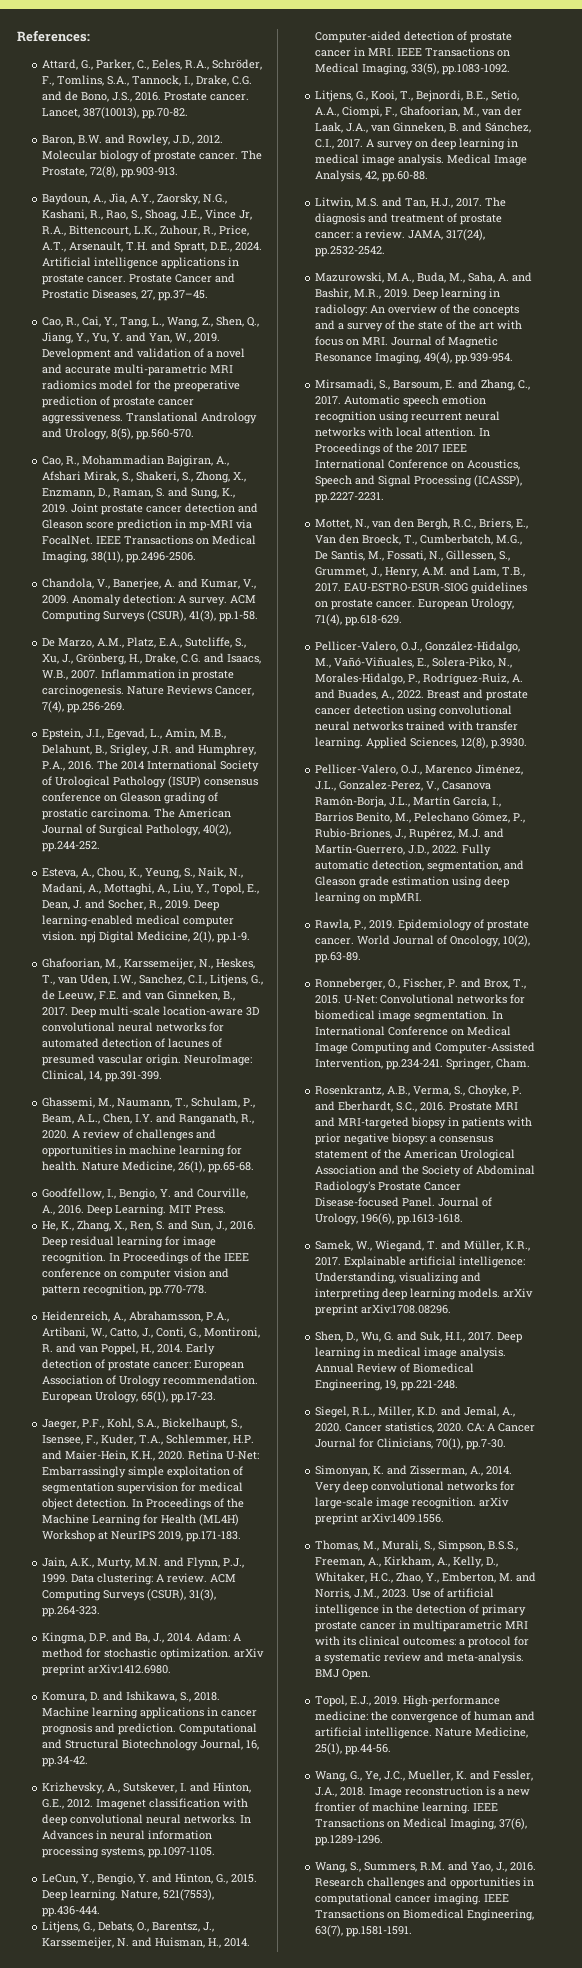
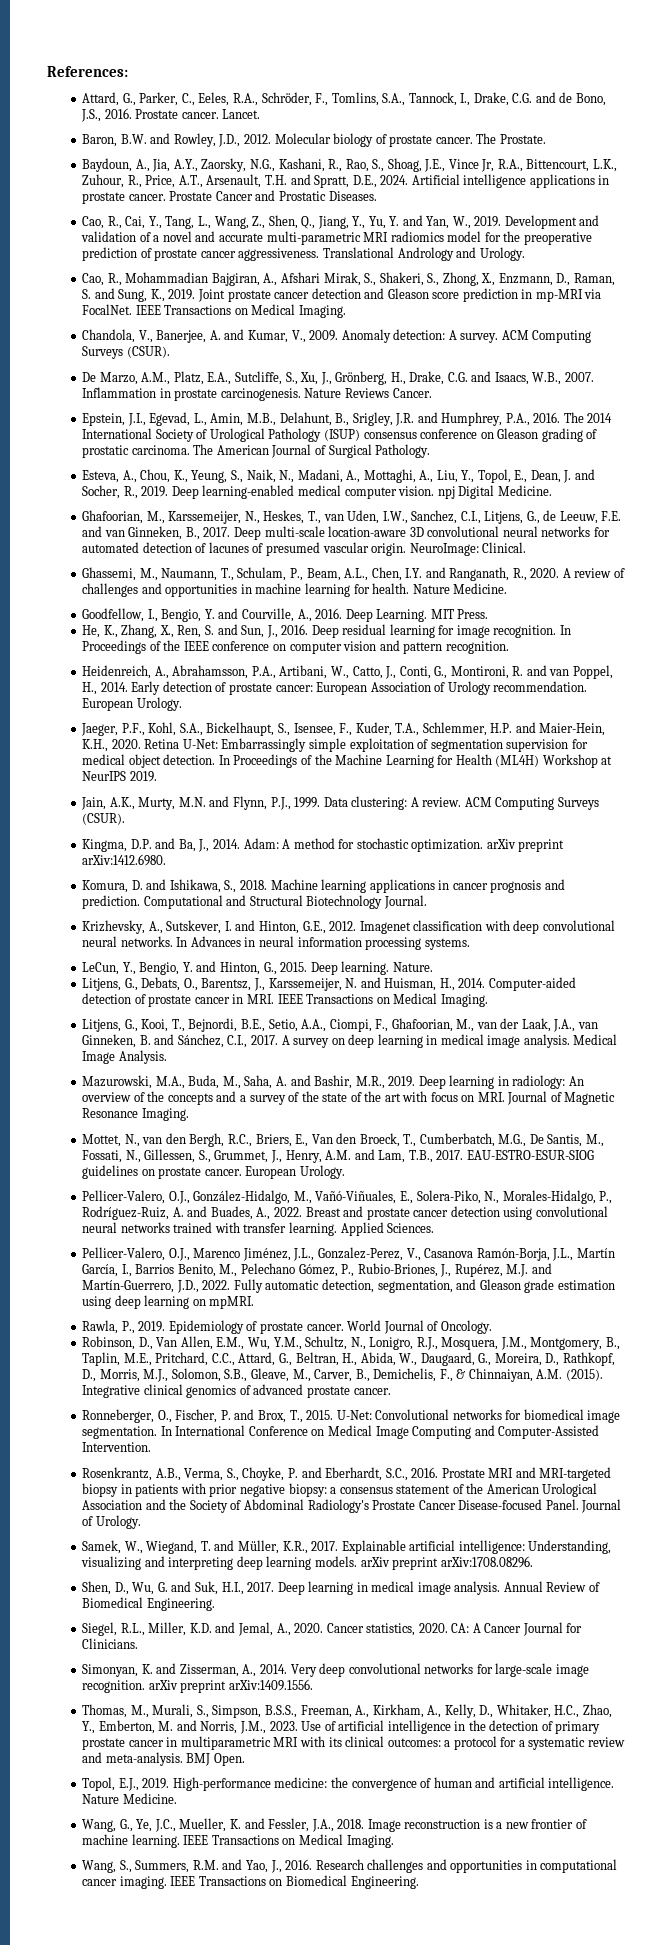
- Lancet, 387(10013), pp.70-82.
+ Lancet.
- The Prostate, 72(8), pp.903-913.
+ The Prostate.
- Prostate Cancer and Prostatic Diseases, 27, pp.37–45.
+ Prostate Cancer and Prostatic Diseases.
- Translational Andrology and Urology, 8(5), pp.560-570.
+ Translational Andrology and Urology.
- Joint prostate cancer detection and Gleason score prediction in mp-MRI via FocalNet. IEEE Transactions on Medical Imaging, 38(11), pp.2496-2506.
+ Joint prostate cancer detection and Gleason score prediction in mp-MRI via FocalNet. IEEE Transactions on Medical Imaging.
- Anomaly detection: A survey. ACM Computing Surveys (CSUR), 41(3), pp.1-58.
+ Anomaly detection: A survey. ACM Computing Surveys (CSUR).
- Nature Reviews Cancer, 7(4), pp.256-269.
+ Nature Reviews Cancer.
- The American Journal of Surgical Pathology, 40(2), pp.244-252.
+ The American Journal of Surgical Pathology.
- Deep learning-enabled medical computer vision. npj Digital Medicine, 2(1), pp.1-9.
+ Deep learning-enabled medical computer vision. npj Digital Medicine.
- NeuroImage: Clinical, 14, pp.391-399.
+ NeuroImage: Clinical.
- A review of challenges and opportunities in machine learning for health. Nature Medicine, 26(1), pp.65-68.
+ A review of challenges and opportunities in machine learning for health. Nature Medicine.
- In Proceedings of the IEEE conference on computer vision and pattern recognition, pp.770-778.
+ In Proceedings of the IEEE conference on computer vision and pattern recognition.
- Early detection of prostate cancer: European Association of Urology recommendation. European Urology, 65(1), pp.17-23.
+ Early detection of prostate cancer: European Association of Urology recommendation. European Urology.
- In Proceedings of the Machine Learning for Health (ML4H) Workshop at NeurIPS 2019, pp.171-183.
+ In Proceedings of the Machine Learning for Health (ML4H) Workshop at NeurIPS 2019.
- Data clustering: A review. ACM Computing Surveys (CSUR), 31(3), pp.264-323.
+ Data clustering: A review. ACM Computing Surveys (CSUR).
- Computational and Structural Biotechnology Journal, 16, pp.34-42.
+ Computational and Structural Biotechnology Journal.
- In Advances in neural information processing systems, pp.1097-1105.
+ In Advances in neural information processing systems.
- Nature, 521(7553), pp.436-444.
+ Nature.
- Computer-aided detection of prostate cancer in MRI. IEEE Transactions on Medical Imaging, 33(5), pp.1083-1092.
+ Computer-aided detection of prostate cancer in MRI. IEEE Transactions on Medical Imaging.
- Medical Image Analysis, 42, pp.60-88.
- Litwin, M.S. and Tan, H.J., 2017. The diagnosis and treatment of prostate cancer: a review. JAMA, 317(24), pp.2532-2542.
+ Medical Image Analysis.
- Deep learning in radiology: An overview of the concepts and a survey of the state of the art with focus on MRI. Journal of Magnetic Resonance Imaging, 49(4), pp.939-954.
- Mirsamadi, S., Barsoum, E. and Zhang, C., 2017. Automatic speech emotion recognition using recurrent neural networks with local attention. In Proceedings of the 2017 IEEE International Conference on Acoustics, Speech and Signal Processing (ICASSP), pp.2227-2231.
+ Deep learning in radiology: An overview of the concepts and a survey of the state of the art with focus on MRI. Journal of Magnetic Resonance Imaging.
- EAU-ESTRO-ESUR-SIOG guidelines on prostate cancer. European Urology, 71(4), pp.618-629.
+ EAU-ESTRO-ESUR-SIOG guidelines on prostate cancer. European Urology.
- Applied Sciences, 12(8), p.3930.
+ Applied Sciences.
- World Journal of Oncology, 10(2), pp.63-89.
+ World Journal of Oncology.
+ Robinson, D., Van Allen, E.M., Wu, Y.M., Schultz, N., Lonigro, R.J., Mosquera, J.M., Montgomery, B., Taplin, M.E., Pritchard, C.C., Attard, G., Beltran, H., Abida, W., Daugaard, G., Moreira, D., Rathkopf, D., Morris, M.J., Solomon, S.B., Gleave, M., Carver, B., Demichelis, F., & Chinnaiyan, A.M. (2015). Integrative clinical genomics of advanced prostate cancer.
- In International Conference on Medical Image Computing and Computer-Assisted Intervention, pp.234-241. Springer, Cham.
+ In International Conference on Medical Image Computing and Computer-Assisted Intervention.
- Journal of Urology, 196(6), pp.1613-1618.
+ Journal of Urology.
- Annual Review of Biomedical Engineering, 19, pp.221-248.
+ Annual Review of Biomedical Engineering.
- CA: A Cancer Journal for Clinicians, 70(1), pp.7-30.
+ CA: A Cancer Journal for Clinicians.
- High-performance medicine: the convergence of human and artificial intelligence. Nature Medicine, 25(1), pp.44-56.
+ High-performance medicine: the convergence of human and artificial intelligence. Nature Medicine.
- Image reconstruction is a new frontier of machine learning. IEEE Transactions on Medical Imaging, 37(6), pp.1289-1296.
+ Image reconstruction is a new frontier of machine learning. IEEE Transactions on Medical Imaging.
- IEEE Transactions on Biomedical Engineering, 63(7), pp.1581-1591.
+ IEEE Transactions on Biomedical Engineering.

